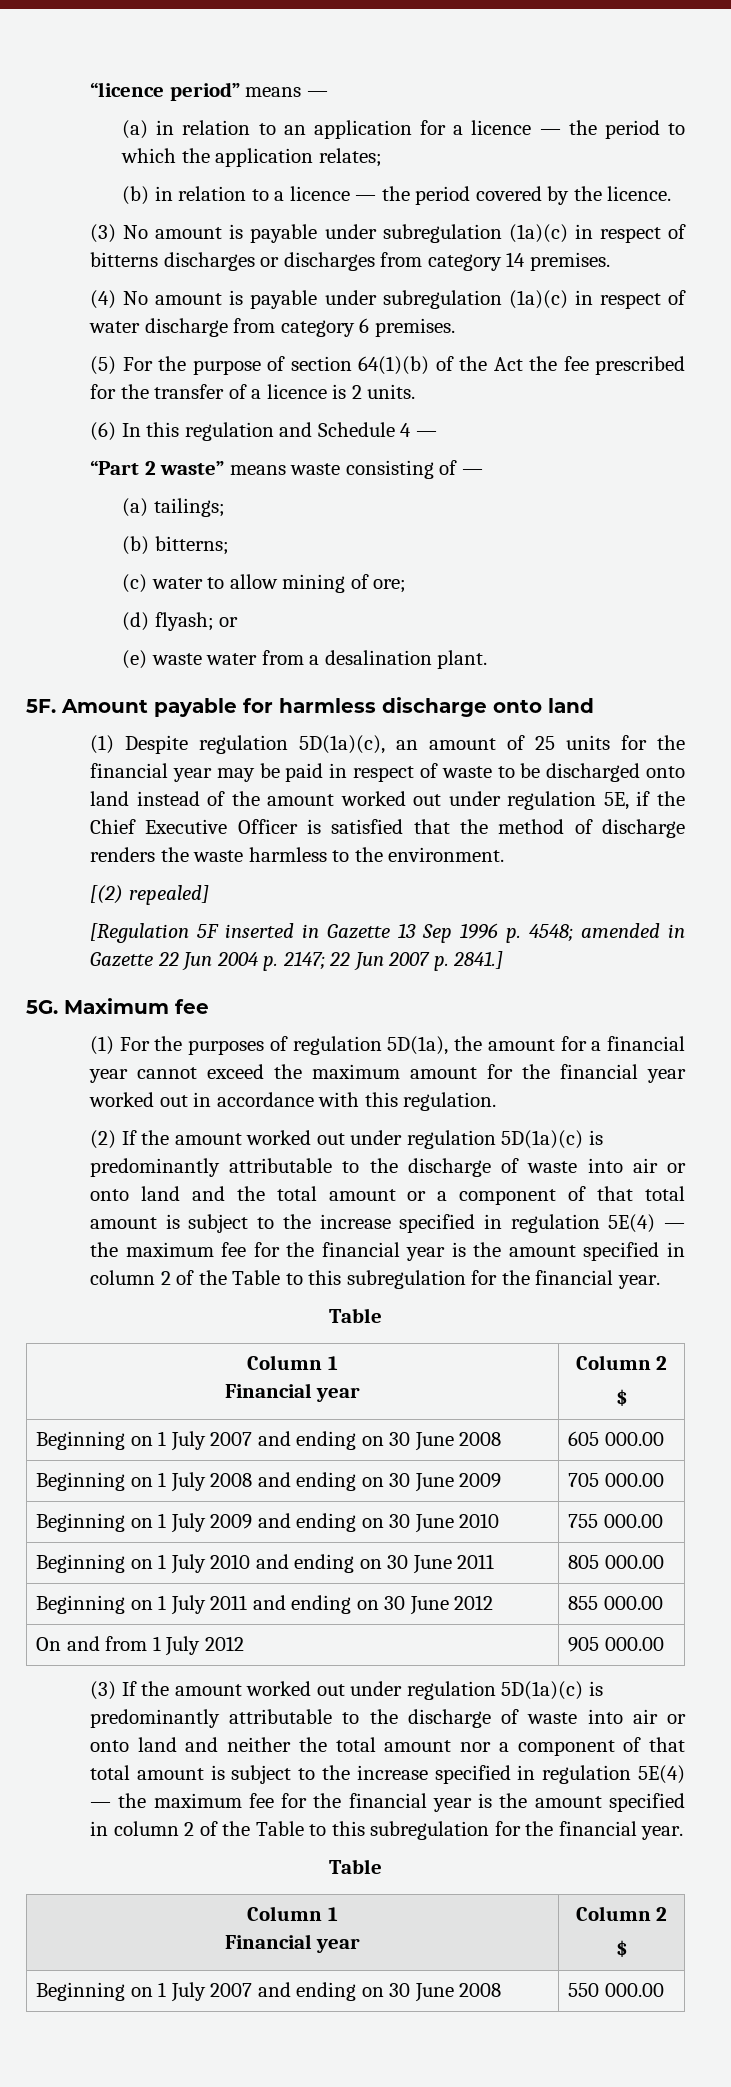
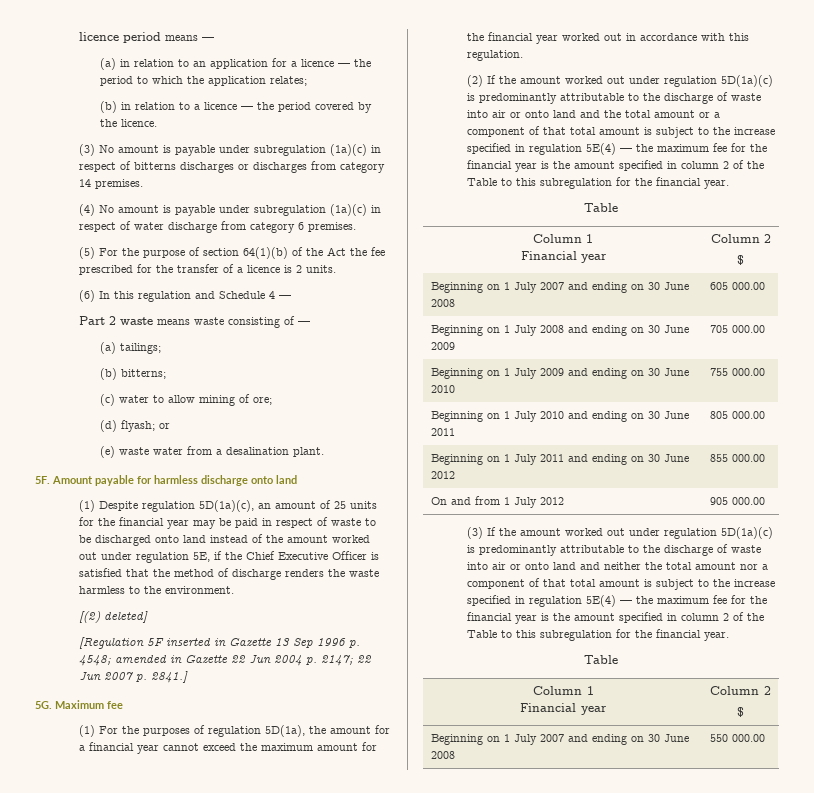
- “licence period” means —
+ licence period means —
- “Part 2 waste” means waste consisting of —
+ Part 2 waste means waste consisting of —
- [(2) repealed]
+ [(2) deleted]

